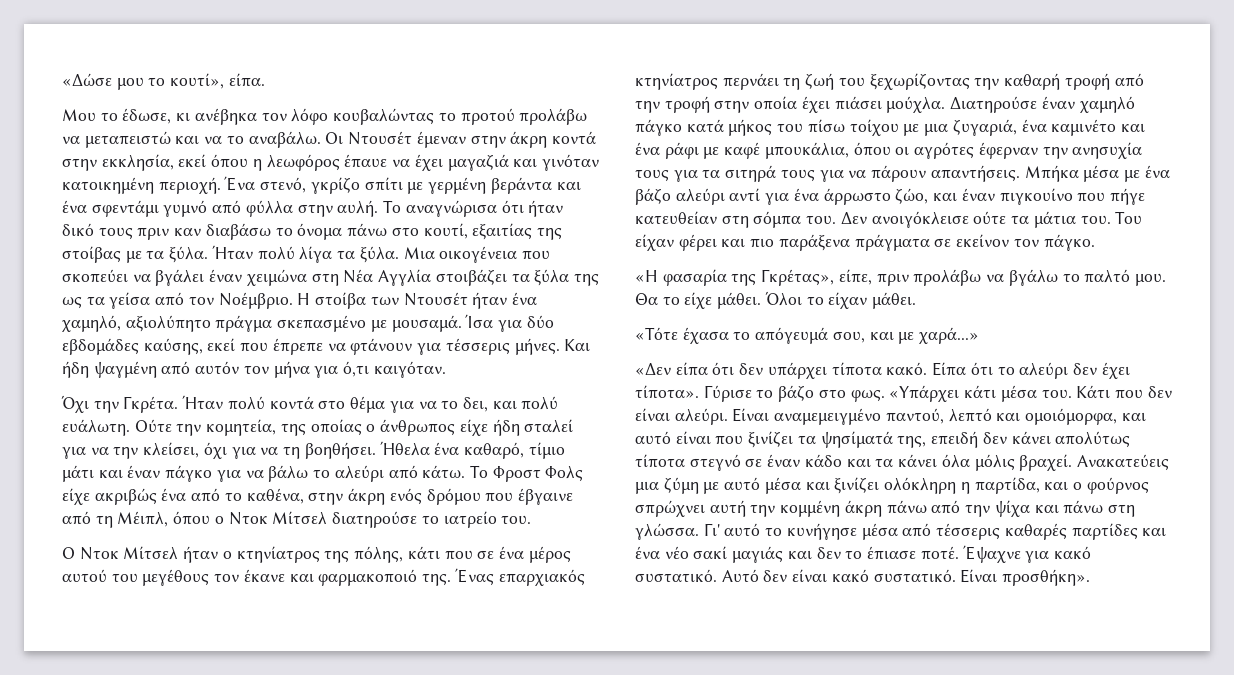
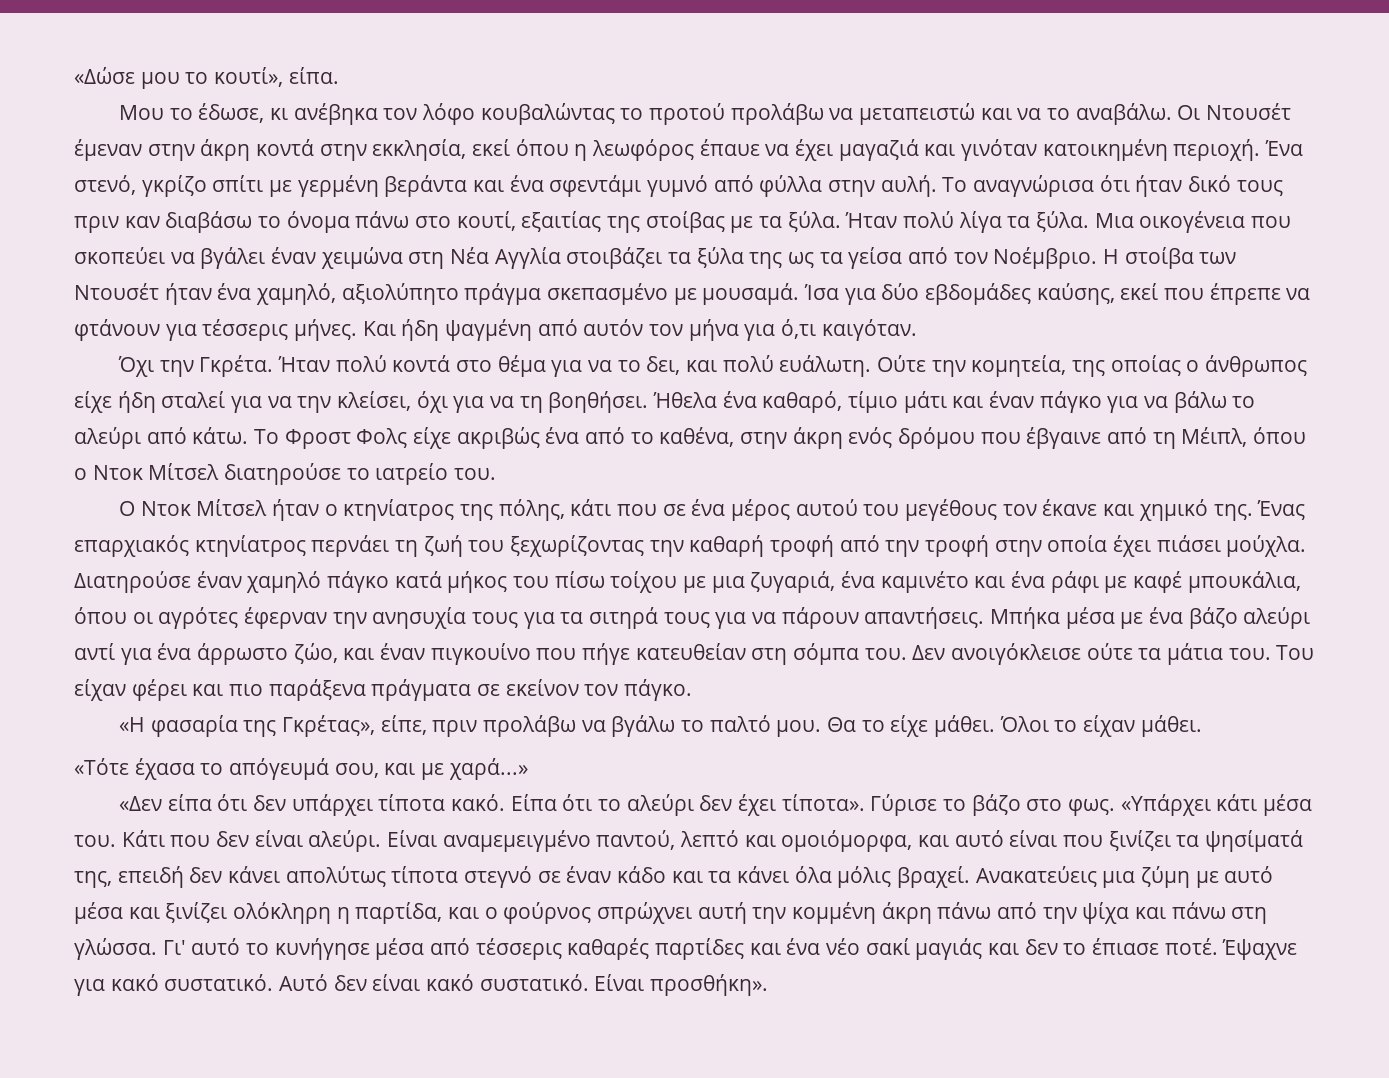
- Ο Ντοκ Μίτσελ ήταν ο κτηνίατρος της πόλης, κάτι που σε ένα μέρος αυτού του μεγέθους τον έκανε και φαρμακοποιό της.
+ Ο Ντοκ Μίτσελ ήταν ο κτηνίατρος της πόλης, κάτι που σε ένα μέρος αυτού του μεγέθους τον έκανε και χημικό της.

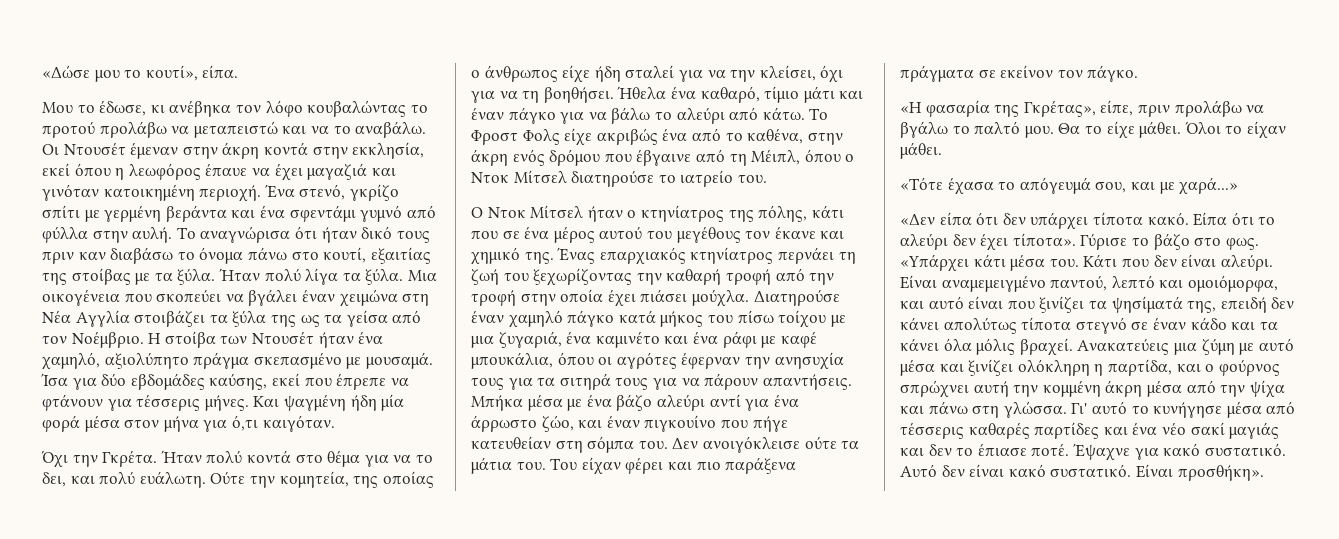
- Και ήδη ψαγμένη από αυτόν τον μήνα για ό,τι καιγόταν.
+ Και ψαγμένη ήδη μία φορά μέσα στον μήνα για ό,τι καιγόταν.
- Ανακατεύεις μια ζύμη με αυτό μέσα και ξινίζει ολόκληρη η παρτίδα, και ο φούρνος σπρώχνει αυτή την κομμένη άκρη πάνω από την ψίχα και πάνω στη γλώσσα.
+ Ανακατεύεις μια ζύμη με αυτό μέσα και ξινίζει ολόκληρη η παρτίδα, και ο φούρνος σπρώχνει αυτή την κομμένη άκρη μέσα από την ψίχα και πάνω στη γλώσσα.

